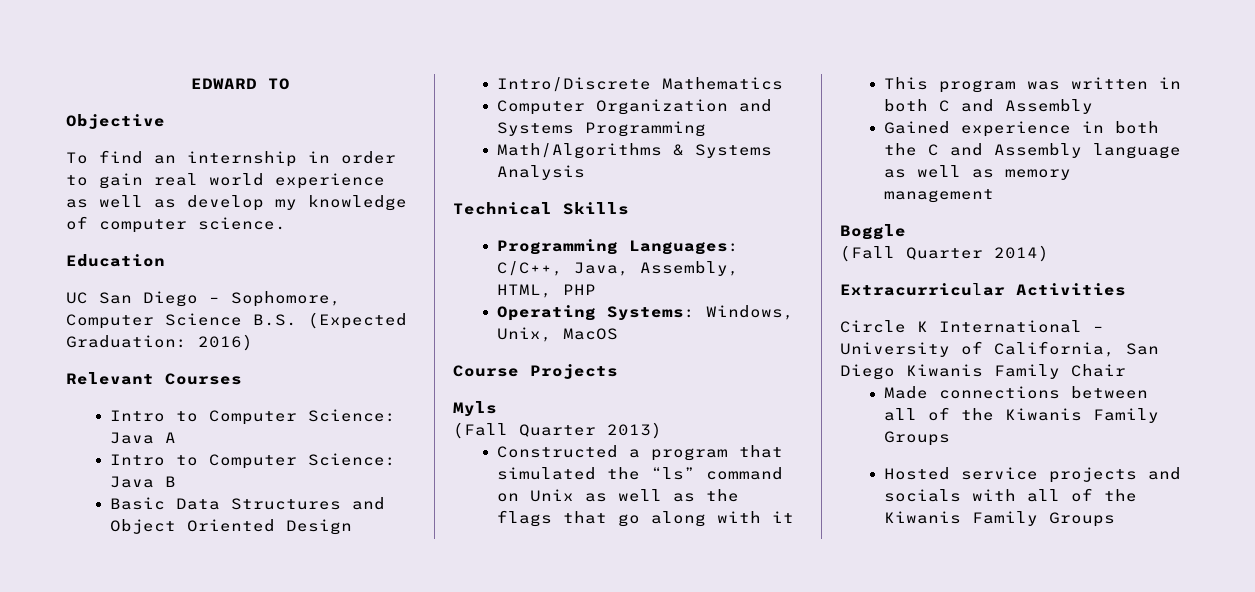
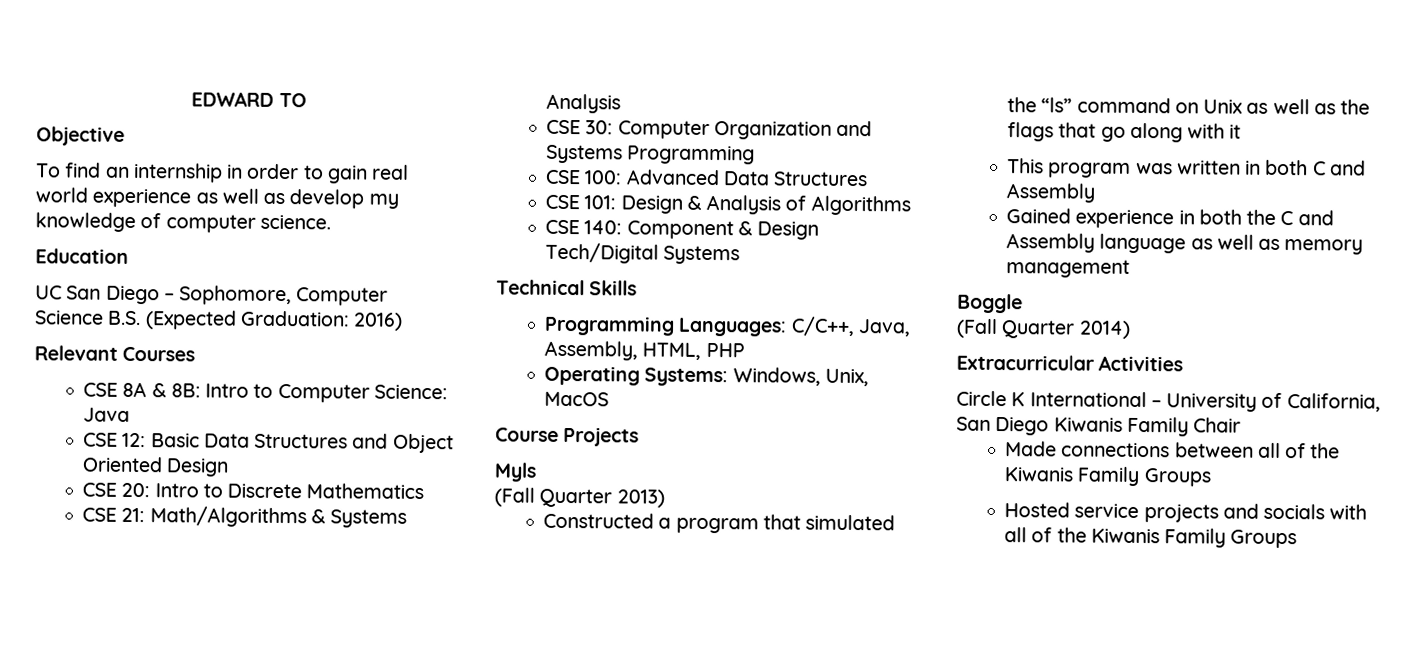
- Intro to Computer Science: Java A
- Intro to Computer Science: Java B
- Basic Data Structures and Object Oriented Design
+ CSE 8A & 8B: Intro to Computer Science: Java
+ CSE 12: Basic Data Structures and Object Oriented Design
- Intro/Discrete Mathematics
- Computer Organization and Systems Programming
+ CSE 20: Intro to Discrete Mathematics
+ CSE 21: Math/Algorithms & Systems Analysis
+ CSE 30: Computer Organization and Systems Programming
- Math/Algorithms & Systems Analysis
+ CSE 100: Advanced Data Structures
+ CSE 101: Design & Analysis of Algorithms
+ CSE 140: Component & Design Tech/Digital Systems

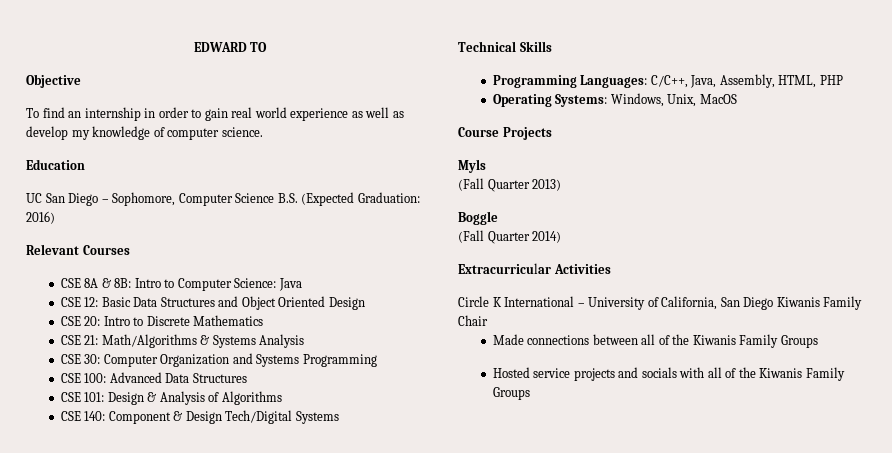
- Constructed a program that simulated the “ls” command on Unix as well as the flags that go along with it
- This program was written in both C and Assembly
- Gained experience in both the C and Assembly language as well as memory management

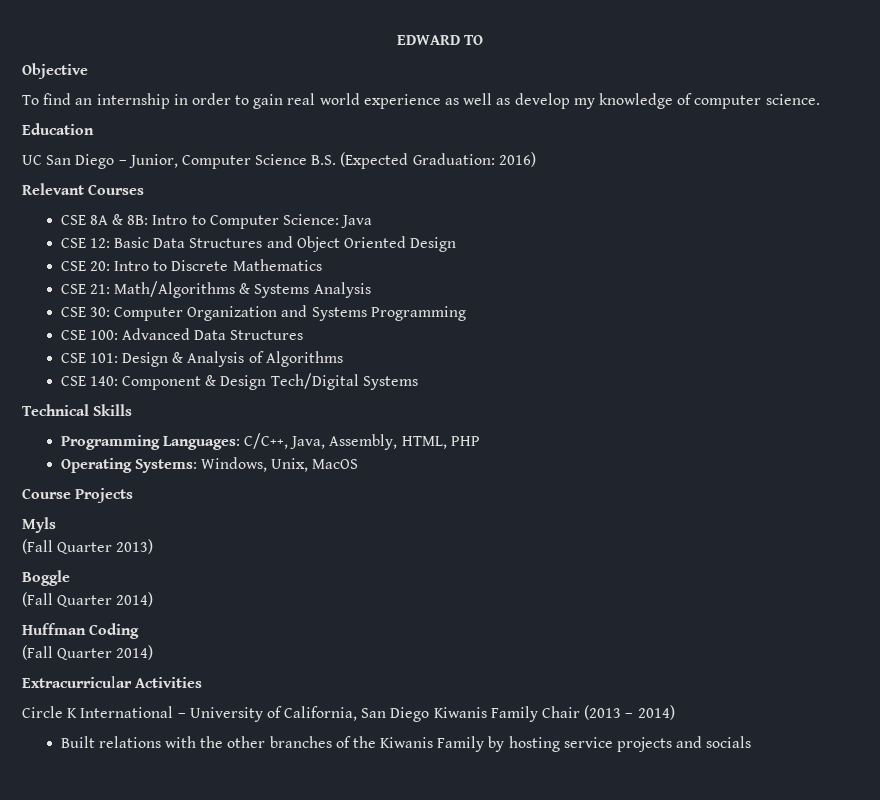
- UC San Diego – Sophomore, Computer Science B.S. (Expected Graduation: 2016)
+ UC San Diego – Junior, Computer Science B.S. (Expected Graduation: 2016)
+ Huffman Coding
+ (Fall Quarter 2014)
- Circle K International – University of California, San Diego Kiwanis Family Chair
- Made connections between all of the Kiwanis Family Groups
- Hosted service projects and socials with all of the Kiwanis Family Groups
+ Circle K International – University of California, San Diego Kiwanis Family Chair (2013 – 2014)
+ Built relations with the other branches of the Kiwanis Family by hosting service projects and socials

